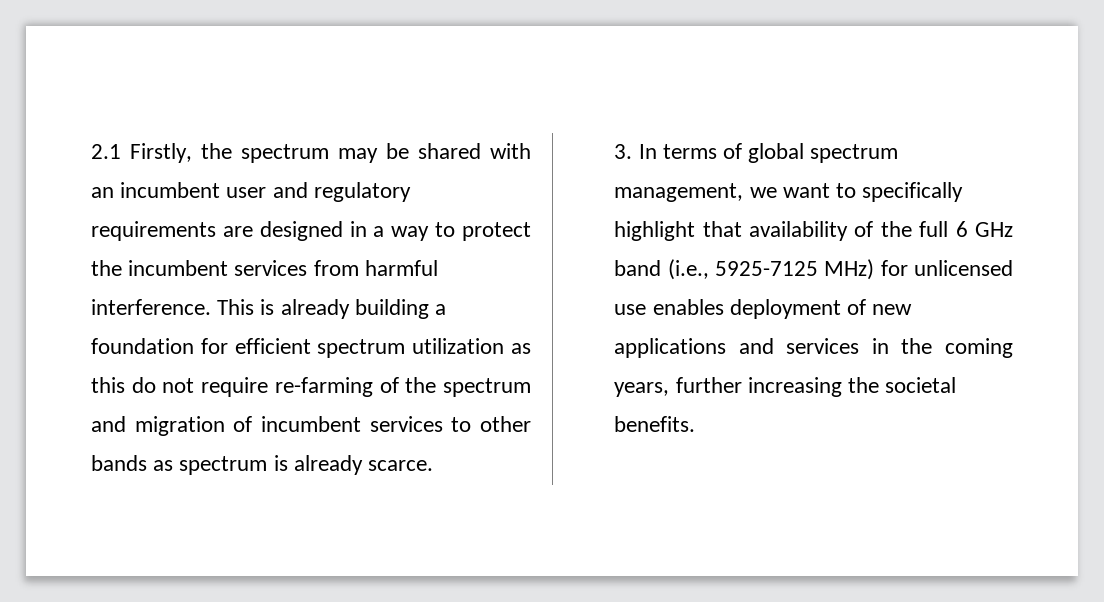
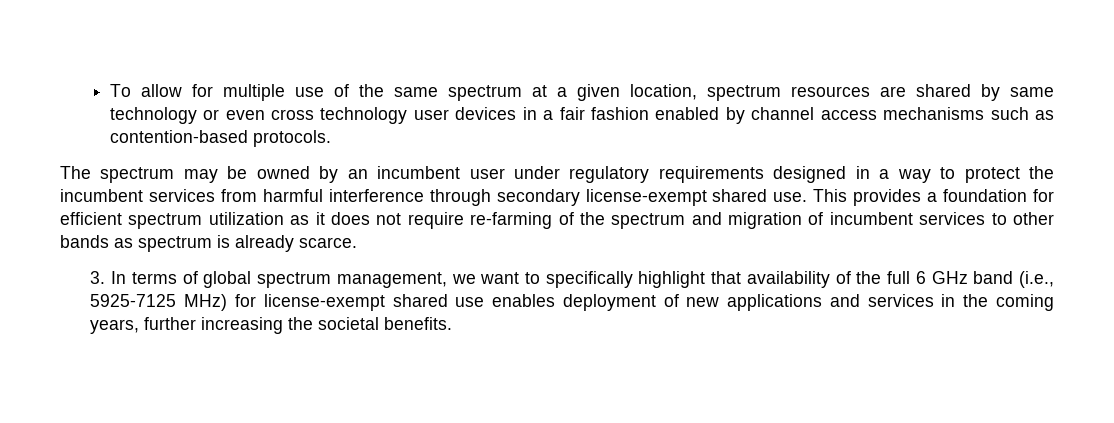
- 2.1 Firstly, the spectrum may be shared with an incumbent user and regulatory requirements are designed in a way to protect the incumbent services from harmful interference. This is already building a foundation for efficient spectrum utilization as this do not require re-farming of the spectrum and migration of incumbent services to other bands as spectrum is already scarce.
+ To allow for multiple use of the same spectrum at a given location, spectrum resources are shared by same technology or even cross technology user devices in a fair fashion enabled by channel access mechanisms such as contention-based protocols.
+ The spectrum may be owned by an incumbent user under regulatory requirements designed in a way to protect the incumbent services from harmful interference through secondary license-exempt shared use. This provides a foundation for efficient spectrum utilization as it does not require re-farming of the spectrum and migration of incumbent services to other bands as spectrum is already scarce.
- 3. In terms of global spectrum management, we want to specifically highlight that availability of the full 6 GHz band (i.e., 5925-7125 MHz) for unlicensed use enables deployment of new applications and services in the coming years, further increasing the societal benefits.
+ 3. In terms of global spectrum management, we want to specifically highlight that availability of the full 6 GHz band (i.e., 5925-7125 MHz) for license-exempt shared use enables deployment of new applications and services in the coming years, further increasing the societal benefits.

